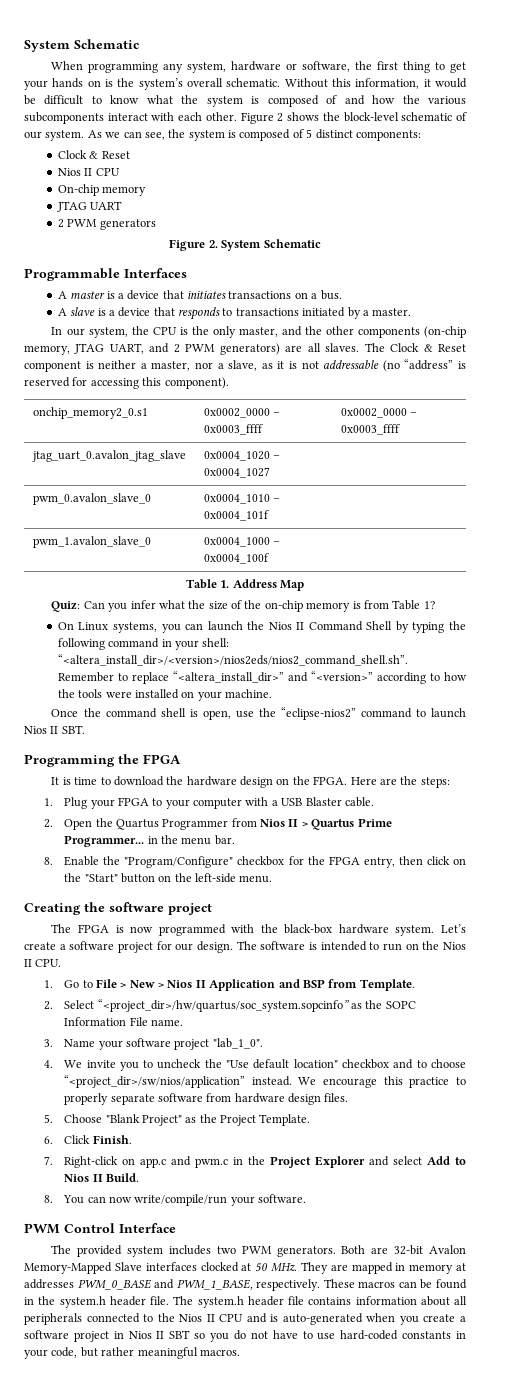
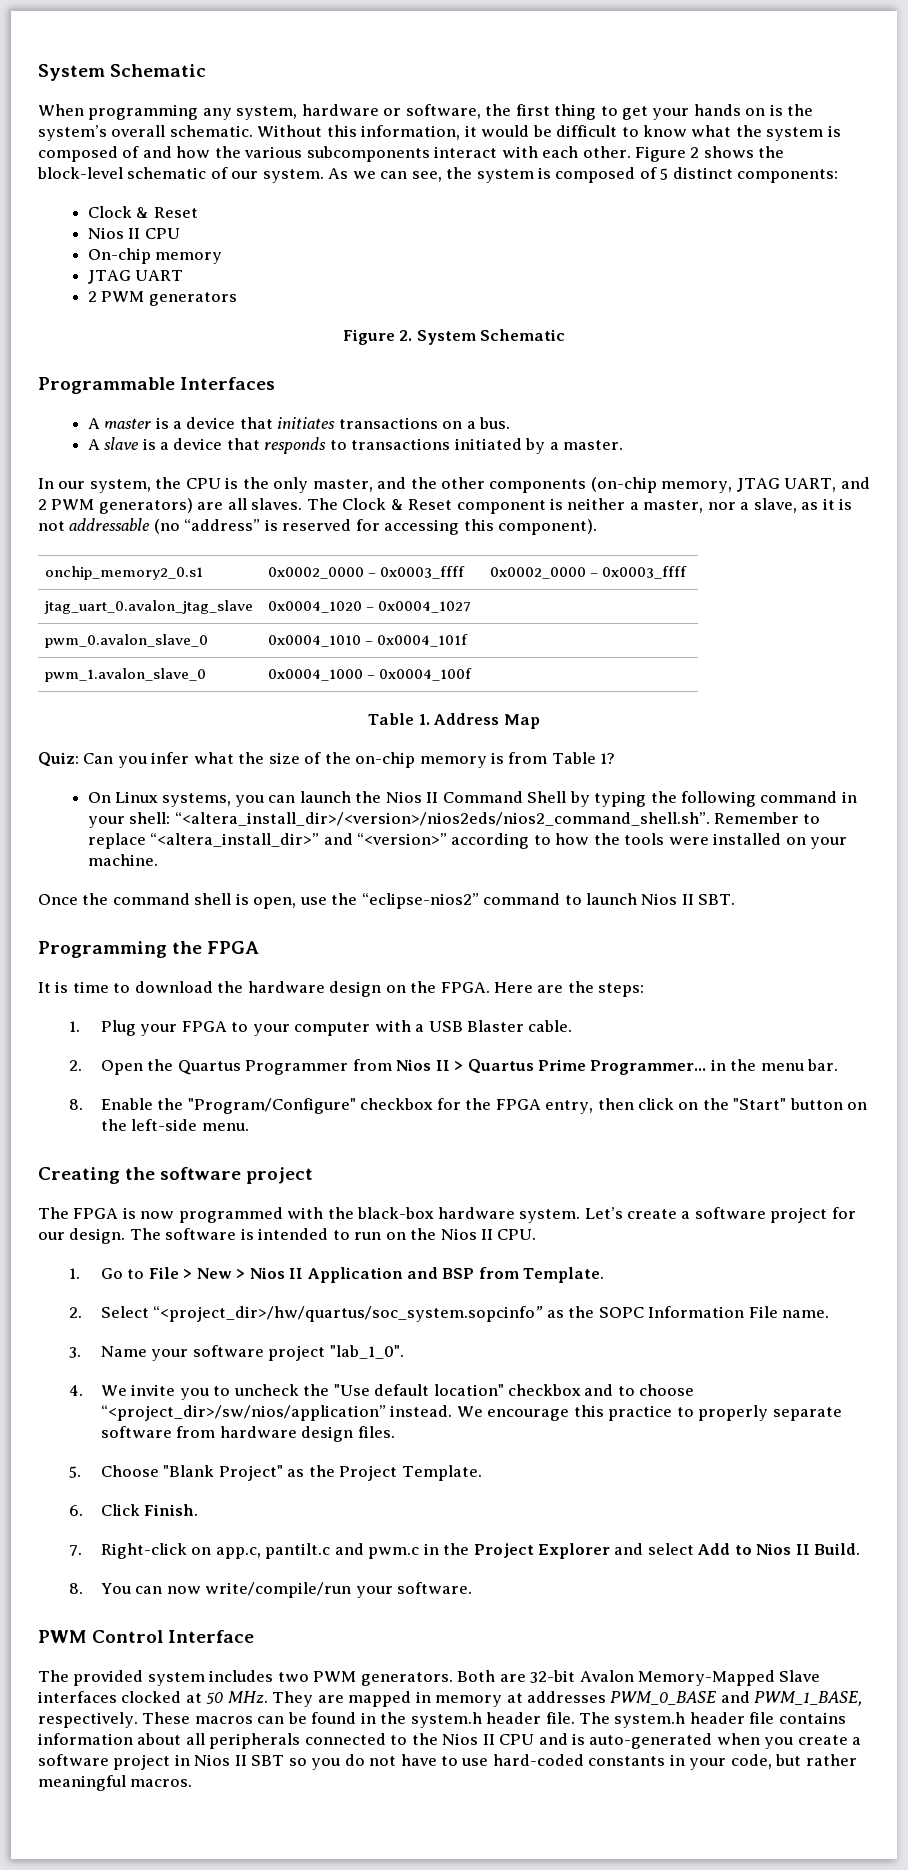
- 7. Right-click on app.c and pwm.c in the Project Explorer and select Add to Nios II Build.
+ 7. Right-click on app.c, pantilt.c and pwm.c in the Project Explorer and select Add to Nios II Build.

